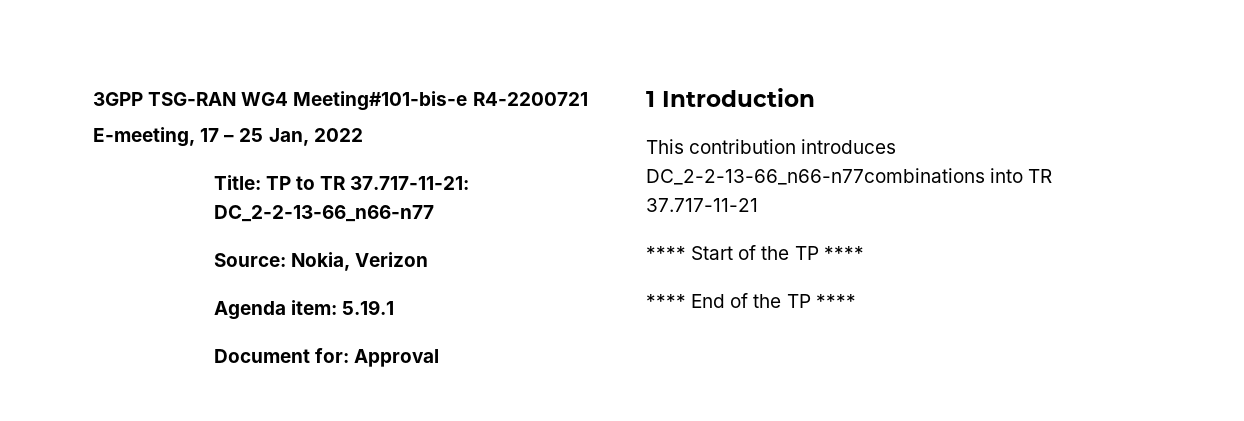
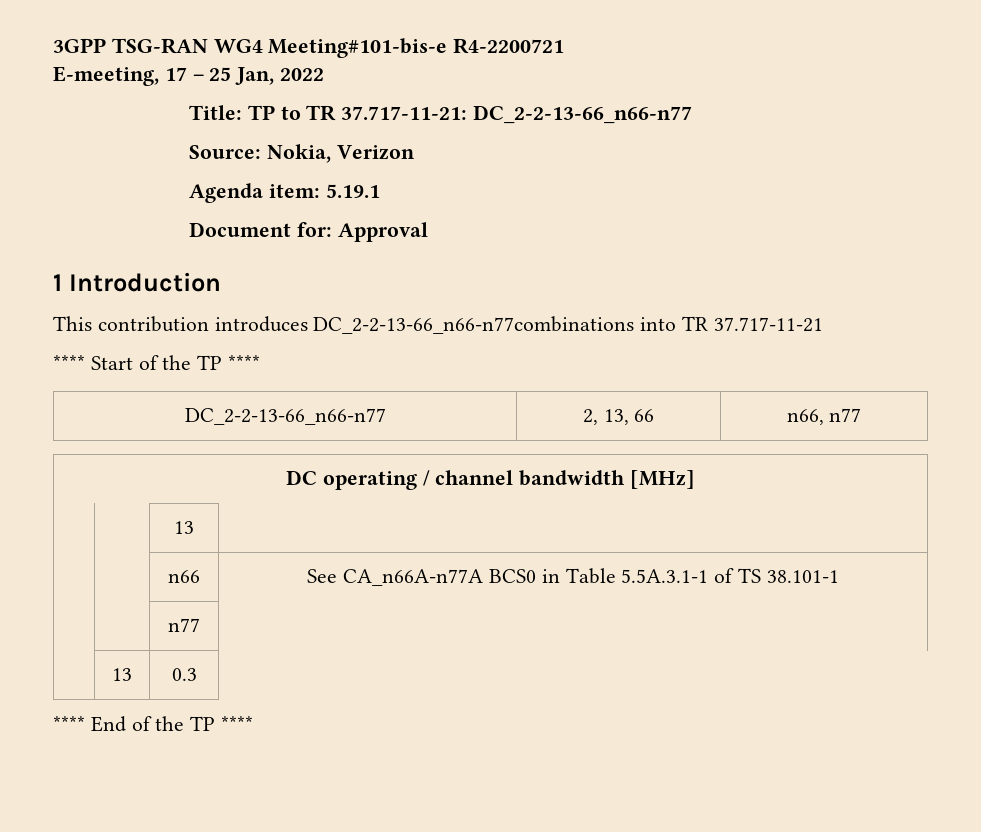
+ DC_2-2-13-66_n66-n77 | 2, 13, 66 | n66, n77
+ DC operating / channel bandwidth [MHz]
+ | | 13 |
+ | | n66 | See CA_n66A-n77A BCS0 in Table 5.5A.3.1-1 of TS 38.101-1
+ | | n77 |
+ | 13 | 0.3

